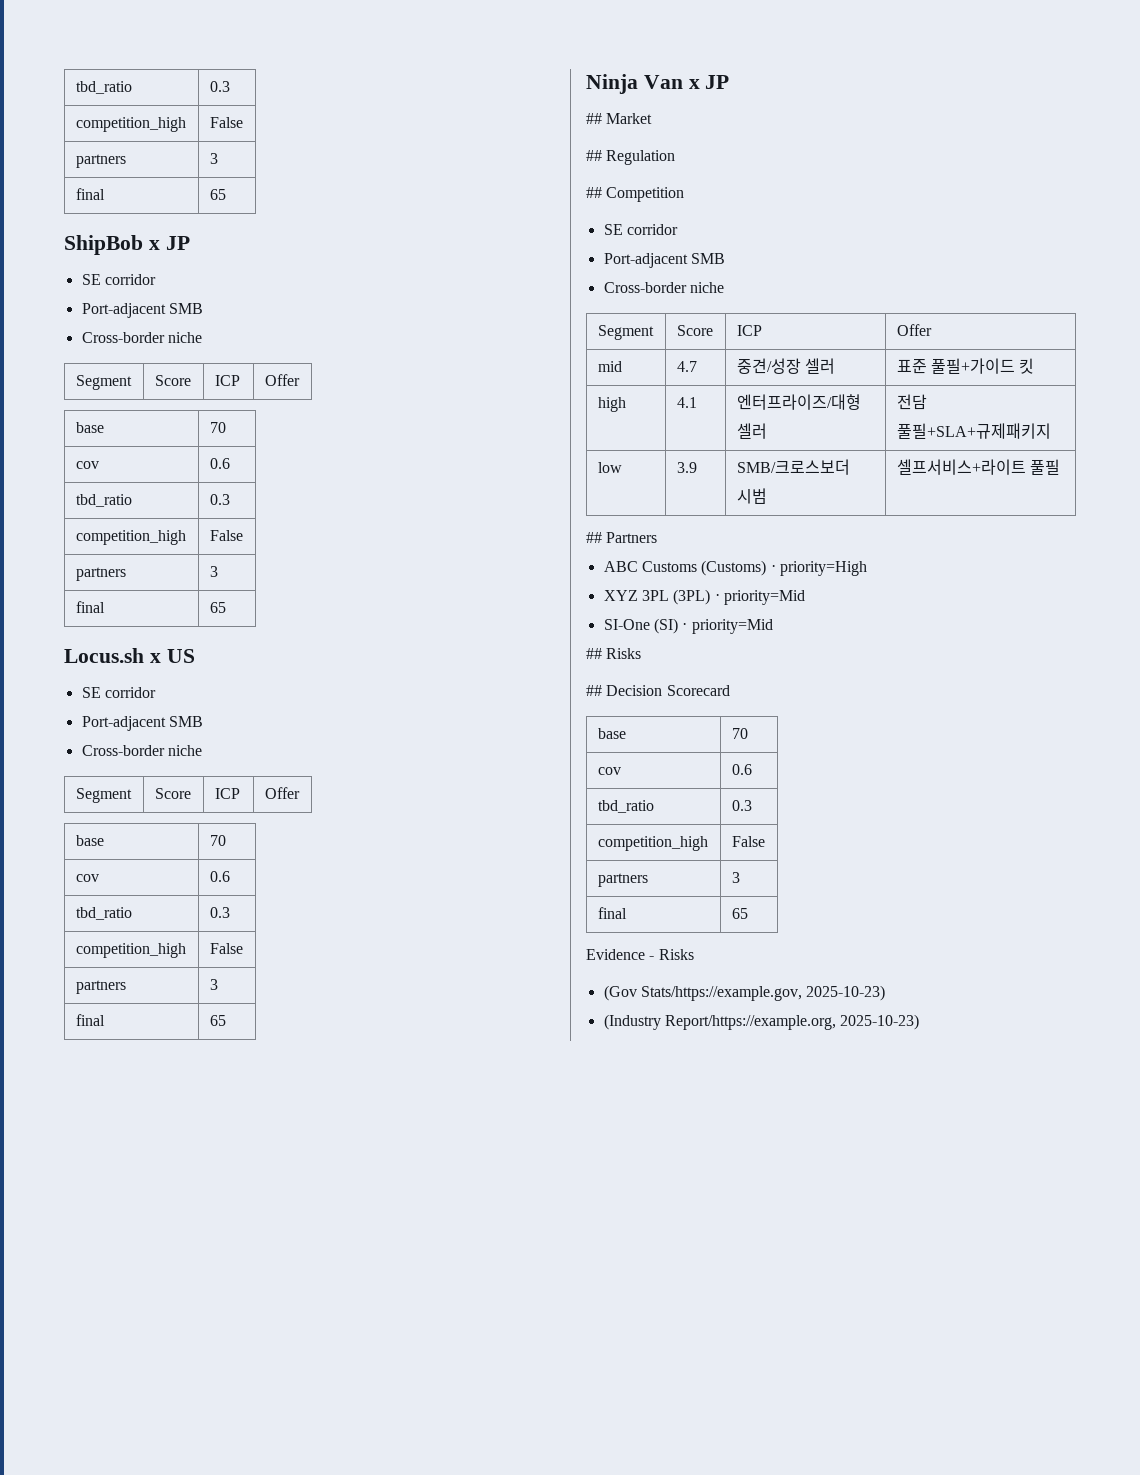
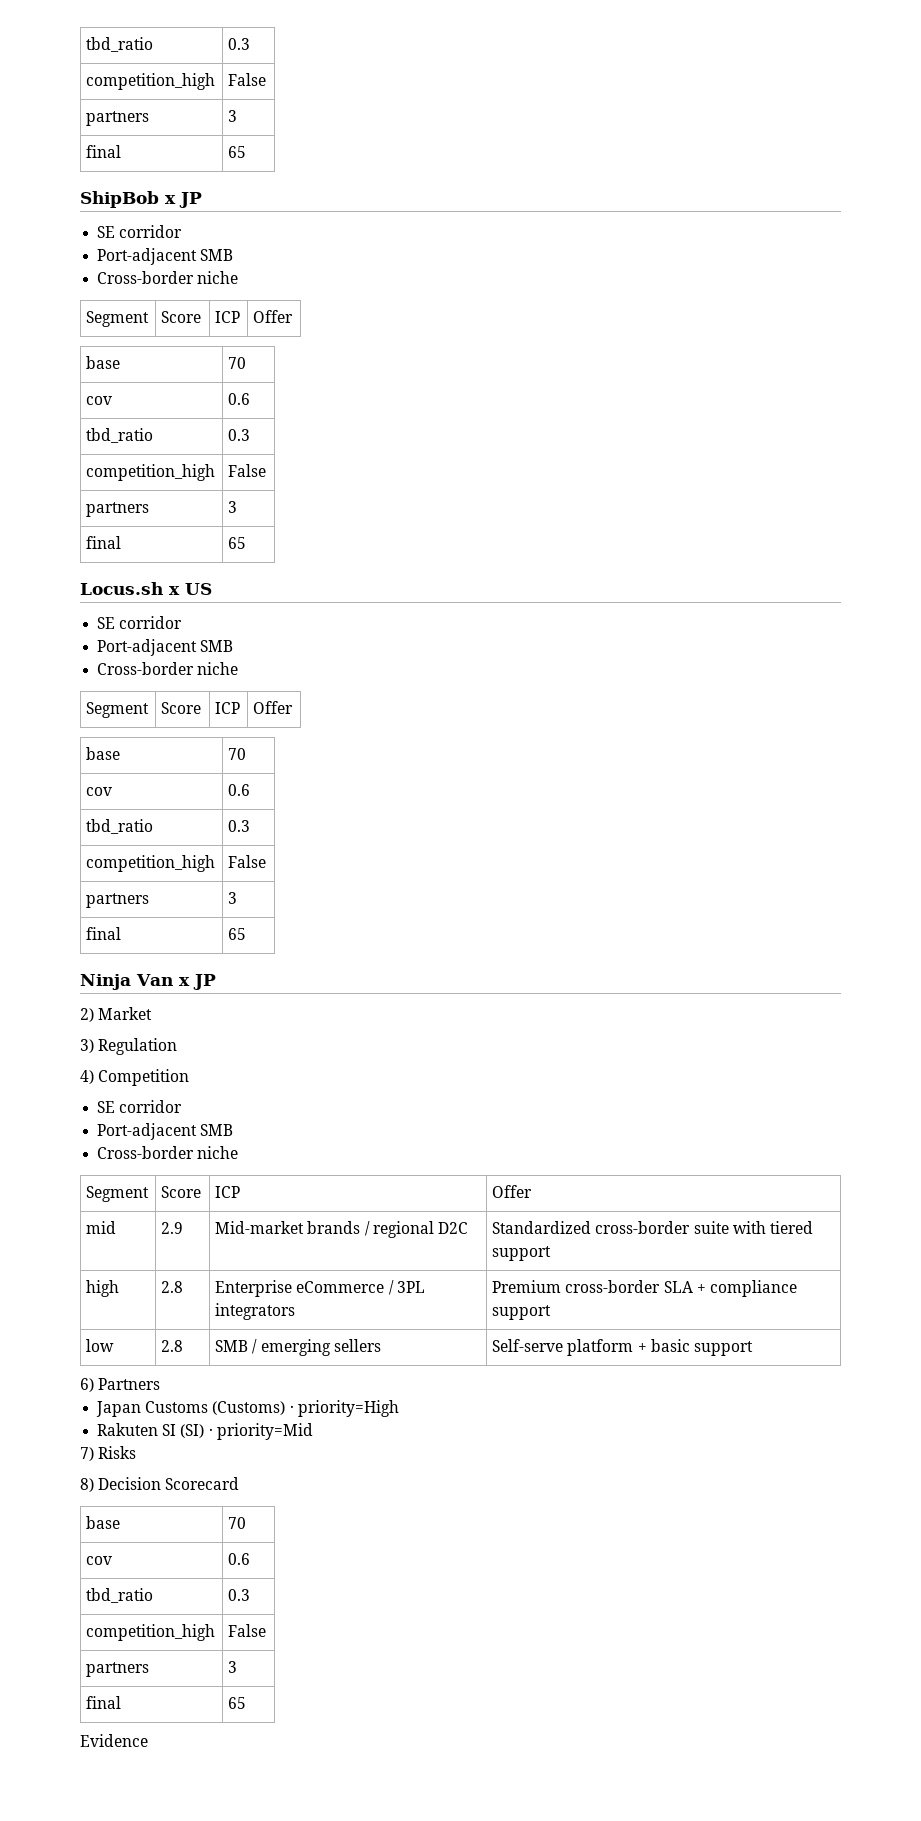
- ## Market
+ 2) Market
- ## Regulation
+ 3) Regulation
- ## Competition
+ 4) Competition
- mid | 4.7 | 중견/성장 셀러 | 표준 풀필+가이드 킷
- high | 4.1 | 엔터프라이즈/대형 셀러 | 전담 풀필+SLA+규제패키지
- low | 3.9 | SMB/크로스보더 시범 | 셀프서비스+라이트 풀필
- ## Partners
+ mid | 2.9 | Mid-market brands / regional D2C | Standardized cross-border suite with tiered support
+ high | 2.8 | Enterprise eCommerce / 3PL integrators | Premium cross-border SLA + compliance support
+ low | 2.8 | SMB / emerging sellers | Self-serve platform + basic support
+ 6) Partners
- ABC Customs (Customs) · priority=High
+ Japan Customs (Customs) · priority=High
- XYZ 3PL (3PL) · priority=Mid
- SI-One (SI) · priority=Mid
+ Rakuten SI (SI) · priority=Mid
- ## Risks
- ## Decision Scorecard
+ 7) Risks
+ 8) Decision Scorecard
- Evidence - Risks
- (Gov Stats/https://example.gov, 2025-10-23)
- (Industry Report/https://example.org, 2025-10-23)
+ Evidence

